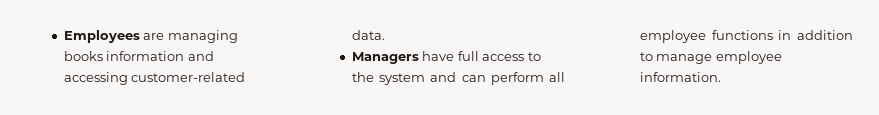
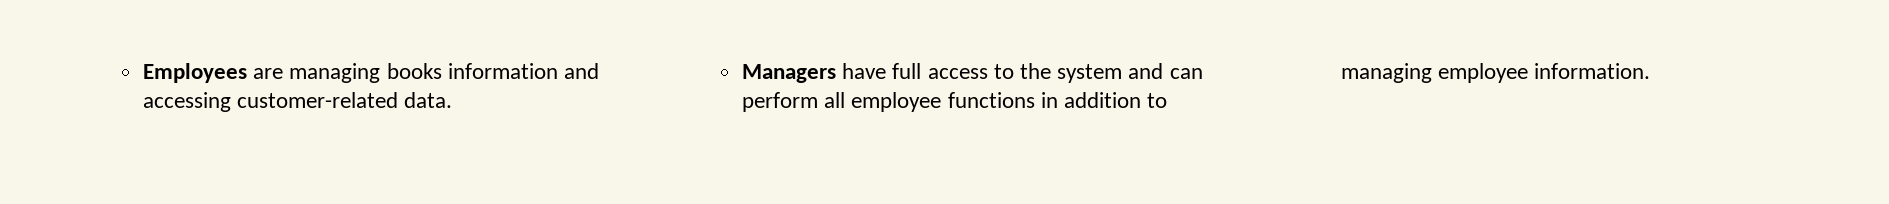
- Managers have full access to the system and can perform all employee functions in addition to manage employee information.
+ Managers have full access to the system and can perform all employee functions in addition to managing employee information.

